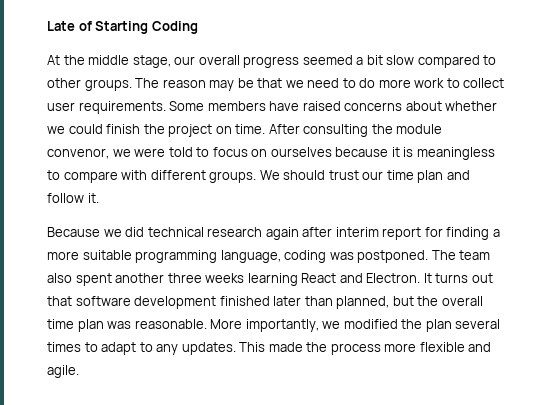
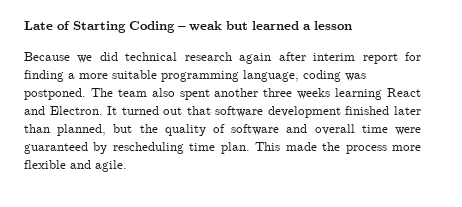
- Late of Starting Coding
- At the middle stage, our overall progress seemed a bit slow compared to other groups. The reason may be that we need to do more work to collect user requirements. Some members have raised concerns about whether we could finish the project on time. After consulting the module convenor, we were told to focus on ourselves because it is meaningless to compare with different groups. We should trust our time plan and follow it.
+ Late of Starting Coding – weak but learned a lesson
- It turns out that software development finished later than planned, but the overall time plan was reasonable. More importantly, we modified the plan several times to adapt to any updates.
+ It turned out that software development finished later than planned, but the quality of software and overall time were guaranteed by rescheduling time plan.

